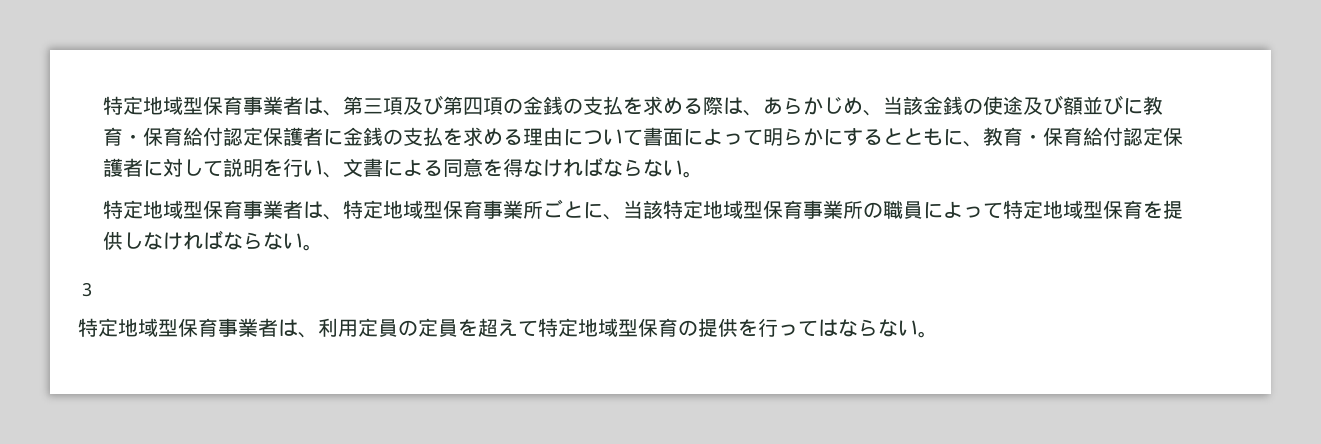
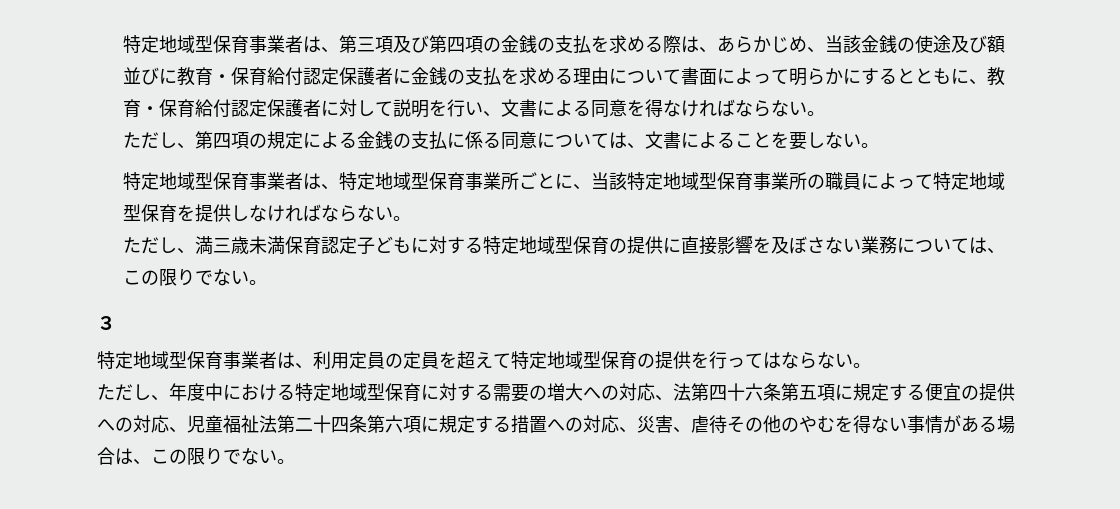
+ ただし、第四項の規定による金銭の支払に係る同意については、文書によることを要しない。
+ ただし、満三歳未満保育認定子どもに対する特定地域型保育の提供に直接影響を及ぼさない業務については、この限りでない。
+ ただし、年度中における特定地域型保育に対する需要の増大への対応、法第四十六条第五項に規定する便宜の提供への対応、児童福祉法第二十四条第六項に規定する措置への対応、災害、虐待その他のやむを得ない事情がある場合は、この限りでない。

